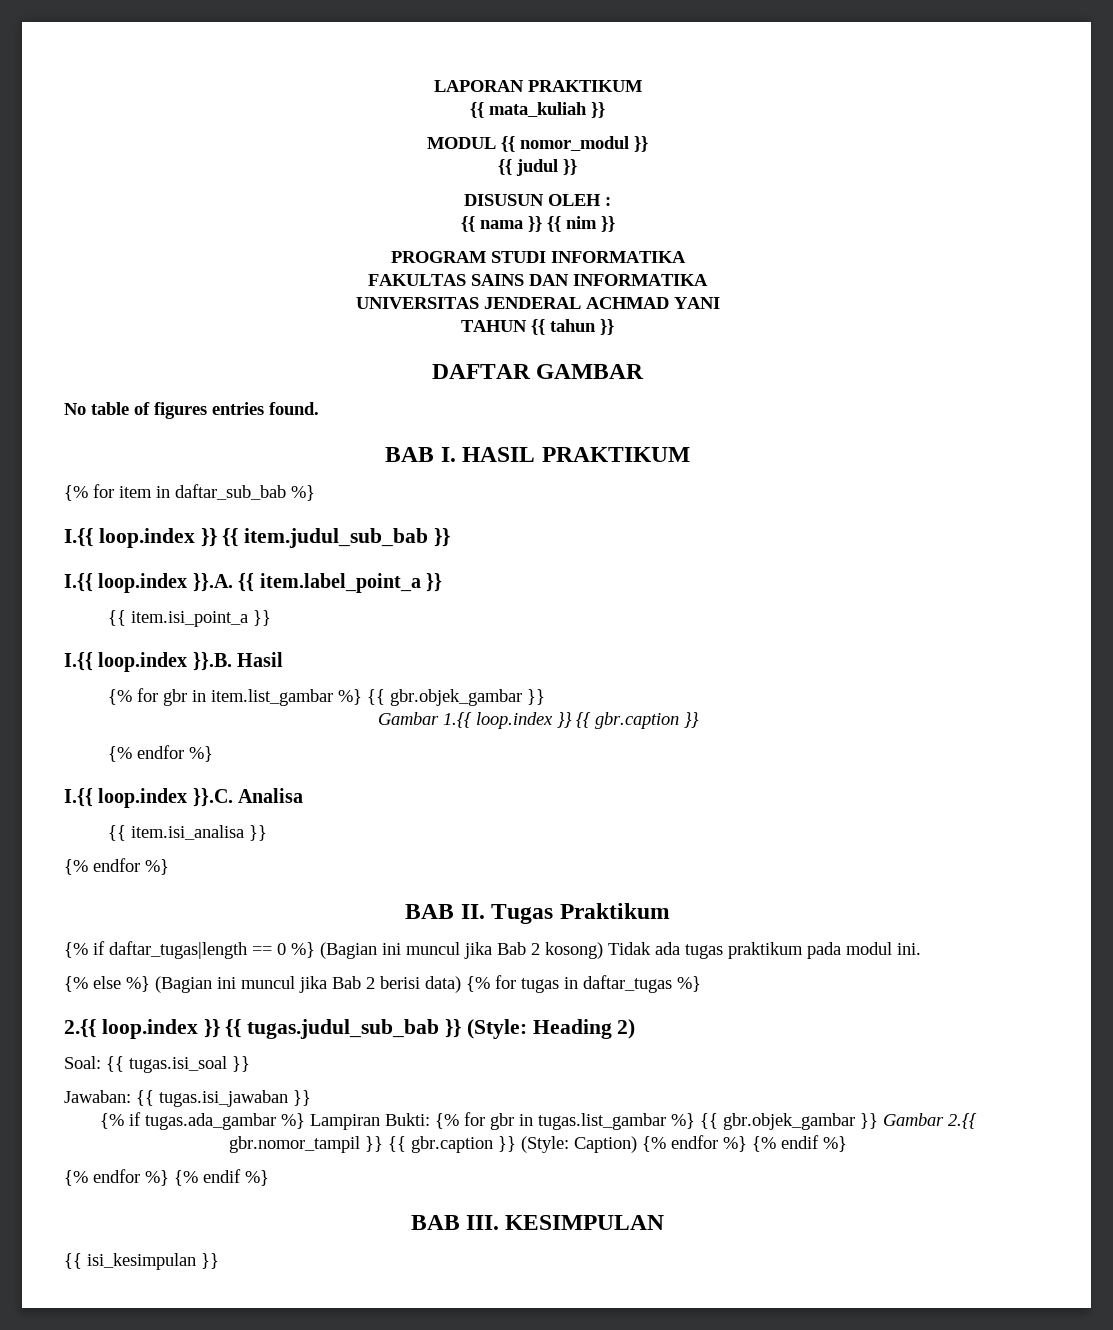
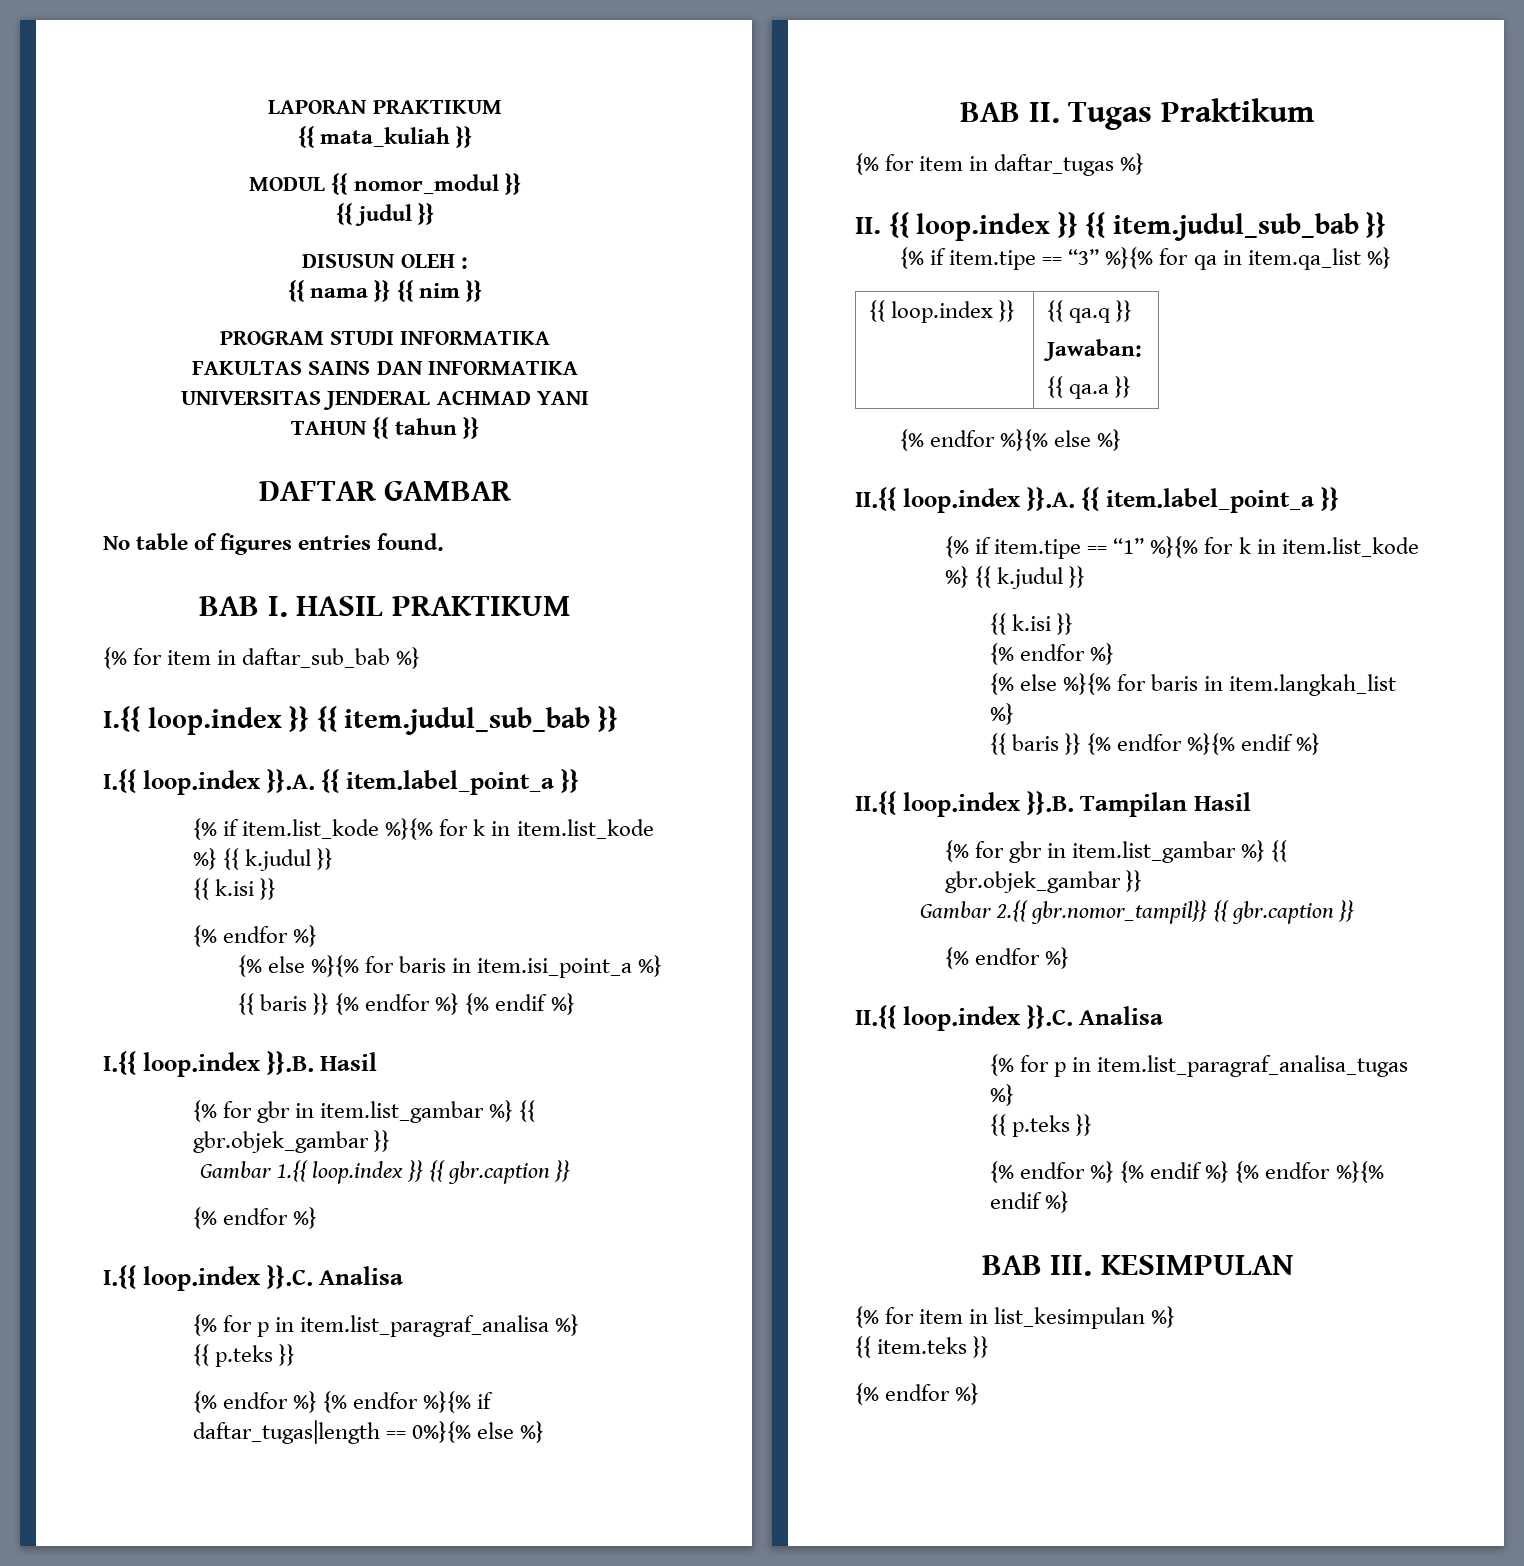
- {{ item.isi_point_a }}
+ {% if item.list_kode %}{% for k in item.list_kode %} {{ k.judul }}
+ {{ k.isi }}
+ {% endfor %}
+ {% else %}{% for baris in item.isi_point_a %}
+ {{ baris }} {% endfor %} {% endif %}
- {{ item.isi_analisa }}
- {% endfor %}
+ {% for p in item.list_paragraf_analisa %}
+ {{ p.teks }}
+ {% endfor %} {% endfor %}{% if daftar_tugas|length == 0%}{% else %}
- {% if daftar_tugas|length == 0 %} (Bagian ini muncul jika Bab 2 kosong) Tidak ada tugas praktikum pada modul ini.
- {% else %} (Bagian ini muncul jika Bab 2 berisi data) {% for tugas in daftar_tugas %}
+ {% for item in daftar_tugas %}
- 2.{{ loop.index }} {{ tugas.judul_sub_bab }} (Style: Heading 2)
- Soal: {{ tugas.isi_soal }}
- Jawaban: {{ tugas.isi_jawaban }}
- {% if tugas.ada_gambar %} Lampiran Bukti: {% for gbr in tugas.list_gambar %} {{ gbr.objek_gambar }} Gambar 2.{{ gbr.nomor_tampil }} {{ gbr.caption }} (Style: Caption) {% endfor %} {% endif %}
- {% endfor %} {% endif %}
+ II. {{ loop.index }} {{ item.judul_sub_bab }}
+ {% if item.tipe == “3” %}{% for qa in item.qa_list %}
+ {{ loop.index }} | {{ qa.q }}
+ Jawaban:
+ {{ qa.a }}
+ {% endfor %}{% else %}
+ II.{{ loop.index }}.A. {{ item.label_point_a }}
+ {% if item.tipe == “1” %}{% for k in item.list_kode %} {{ k.judul }}
+ {{ k.isi }}
+ {% endfor %}
+ {% else %}{% for baris in item.langkah_list %}
+ {{ baris }} {% endfor %}{% endif %}
+ II.{{ loop.index }}.B. Tampilan Hasil
+ {% for gbr in item.list_gambar %} {{ gbr.objek_gambar }}
+ Gambar 2.{{ gbr.nomor_tampil}} {{ gbr.caption }}
+ {% endfor %}
+ II.{{ loop.index }}.C. Analisa
+ {% for p in item.list_paragraf_analisa_tugas %}
+ {{ p.teks }}
+ {% endfor %} {% endif %} {% endfor %}{% endif %}
  BAB III. KESIMPULAN
- {{ isi_kesimpulan }}
+ {% for item in list_kesimpulan %}
+ {{ item.teks }}
+ {% endfor %}

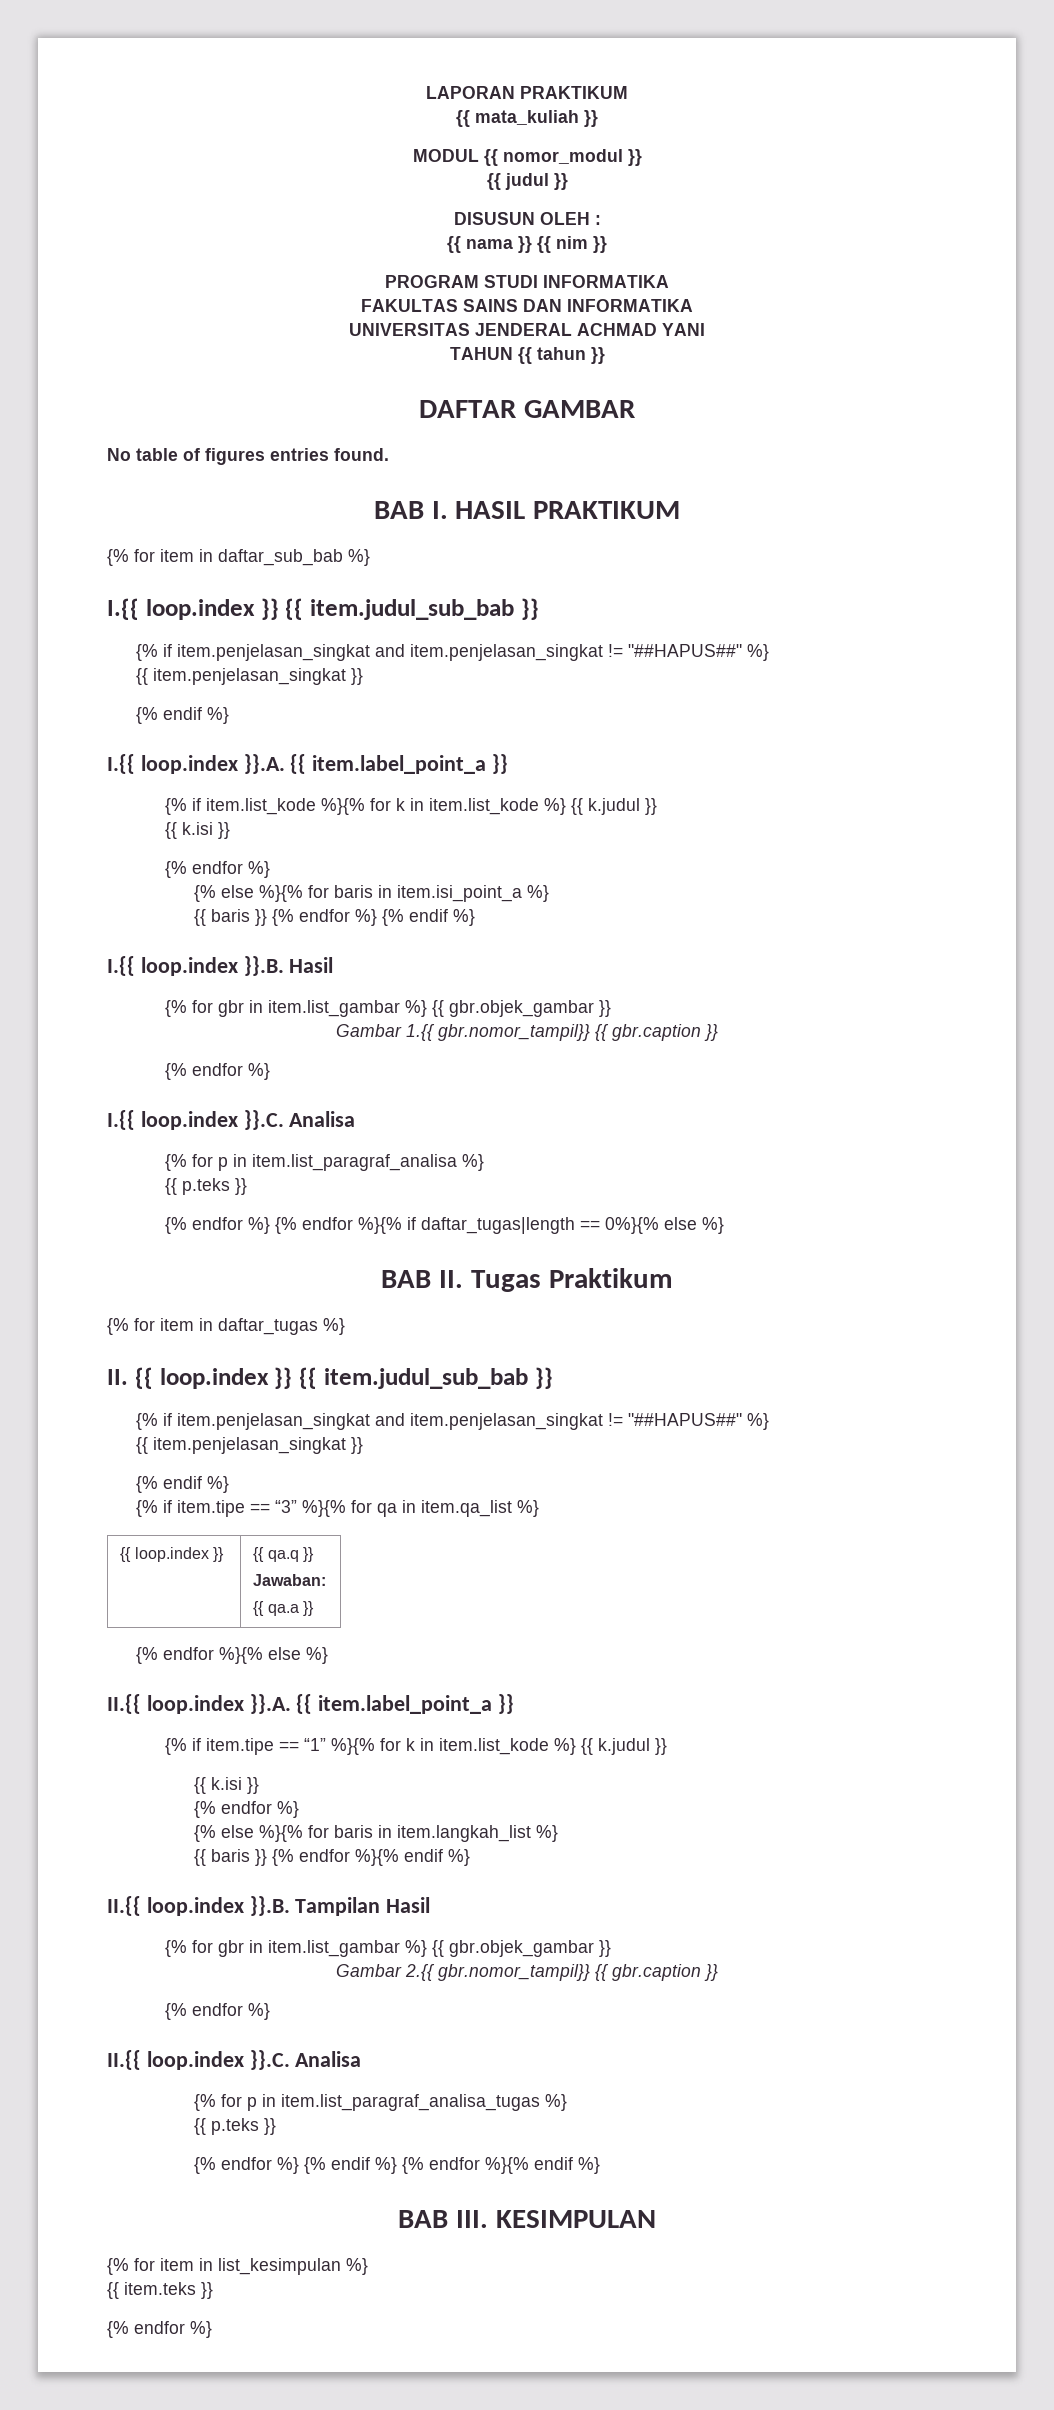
  I.{{ loop.index }} {{ item.judul_sub_bab }}
+ {% if item.penjelasan_singkat and item.penjelasan_singkat != "##HAPUS##" %}
+ {{ item.penjelasan_singkat }}
+ {% endif %}
- Gambar 1.{{ loop.index }} {{ gbr.caption }}
+ Gambar 1.{{ gbr.nomor_tampil}} {{ gbr.caption }}
  II. {{ loop.index }} {{ item.judul_sub_bab }}
+ {% if item.penjelasan_singkat and item.penjelasan_singkat != "##HAPUS##" %}
+ {{ item.penjelasan_singkat }}
+ {% endif %}

